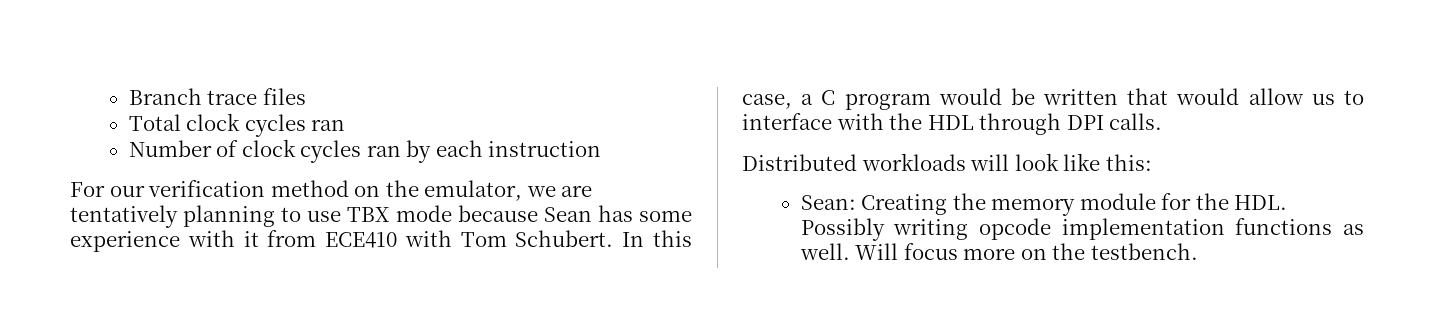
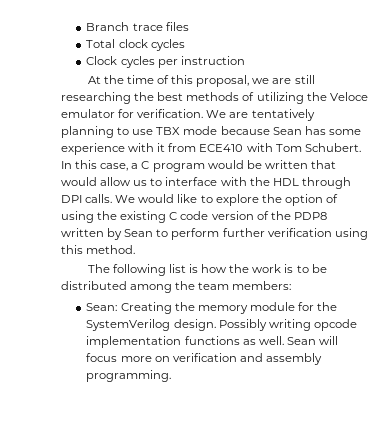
- Total clock cycles ran
- Number of clock cycles ran by each instruction
- For our verification method on the emulator, we are tentatively planning to use TBX mode because Sean has some experience with it from ECE410 with Tom Schubert.
+ Total clock cycles
+ Clock cycles per instruction
+ At the time of this proposal, we are still researching the best methods of utilizing the Veloce emulator for verification. We are tentatively planning to use TBX mode because Sean has some experience with it from ECE410 with Tom Schubert.
- In this case, a C program would be written that would allow us to interface with the HDL through DPI calls.
- Distributed workloads will look like this:
+ In this case, a C program would be written that would allow us to interface with the HDL through DPI calls. We would like to explore the option of using the existing C code version of the PDP8 written by Sean to perform further verification using this method.
+ The following list is how the work is to be distributed among the team members:
- Sean: Creating the memory module for the HDL. Possibly writing opcode implementation functions as well.
+ Sean: Creating the memory module for the SystemVerilog design. Possibly writing opcode implementation functions as well.
- Will focus more on the testbench.
+ Sean will focus more on verification and assembly programming.

